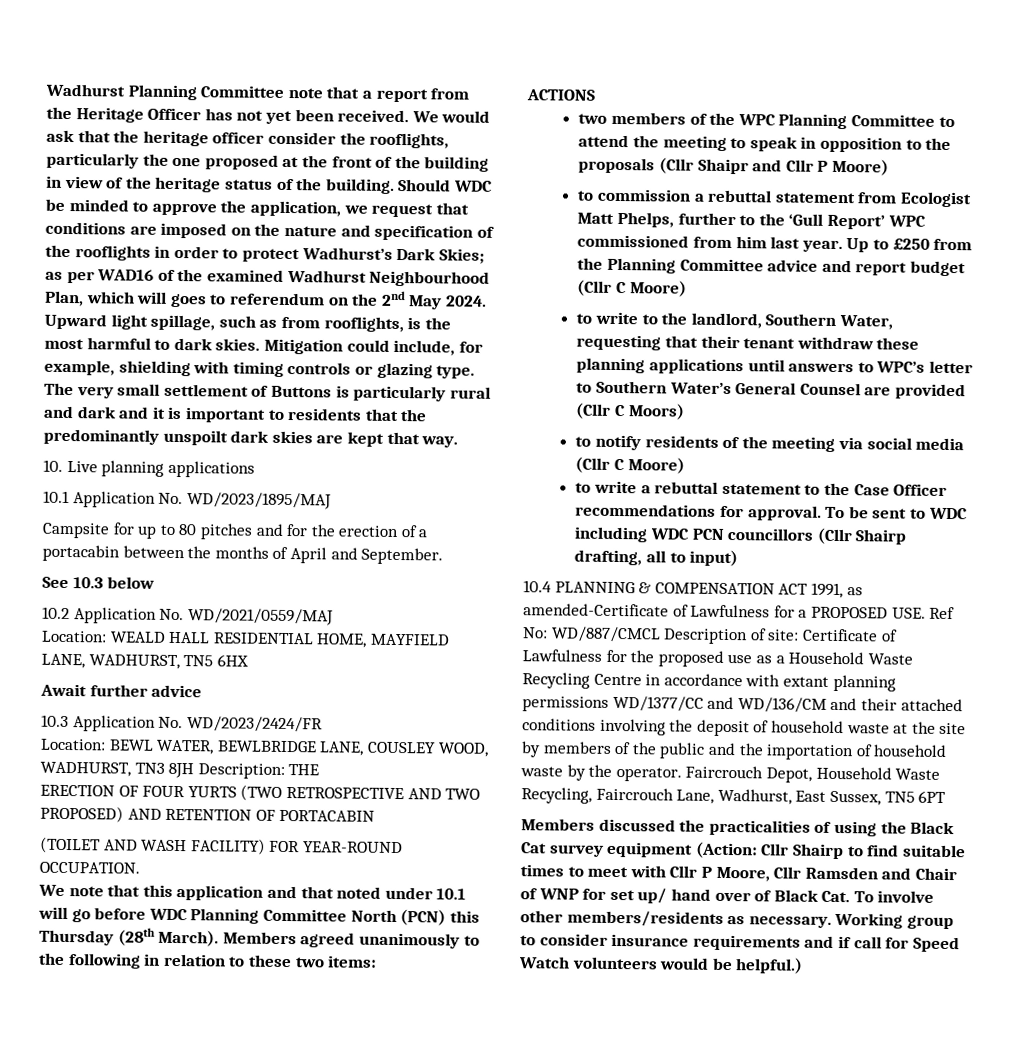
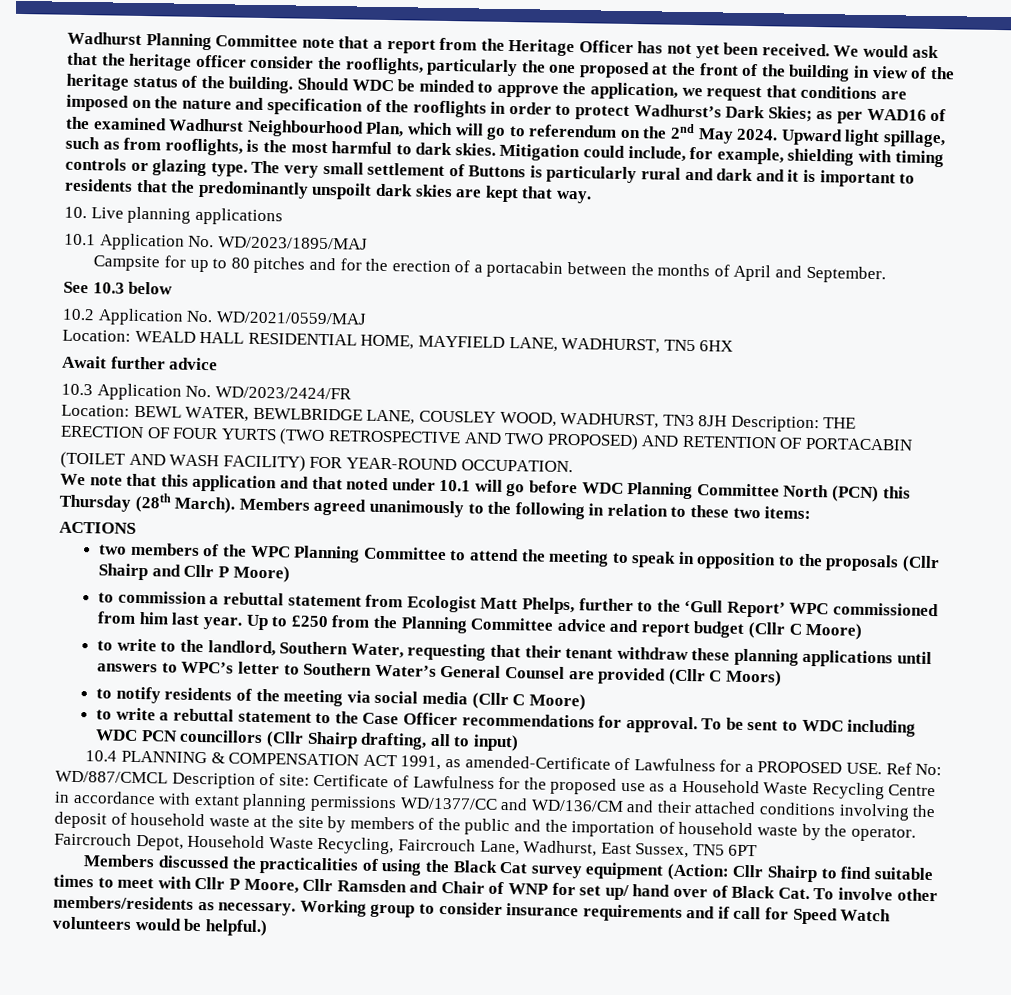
- Should WDC be minded to approve the application, we request that conditions are imposed on the nature and specification of the rooflights in order to protect Wadhurst’s Dark Skies; as per WAD16 of the examined Wadhurst Neighbourhood Plan, which will goes to referendum on the 2nd May 2024.
+ Should WDC be minded to approve the application, we request that conditions are imposed on the nature and specification of the rooflights in order to protect Wadhurst’s Dark Skies; as per WAD16 of the examined Wadhurst Neighbourhood Plan, which will go to referendum on the 2nd May 2024.
- two members of the WPC Planning Committee to attend the meeting to speak in opposition to the proposals (Cllr Shaipr and Cllr P Moore)
+ two members of the WPC Planning Committee to attend the meeting to speak in opposition to the proposals (Cllr Shairp and Cllr P Moore)

